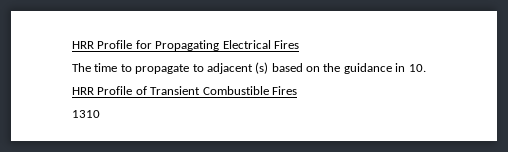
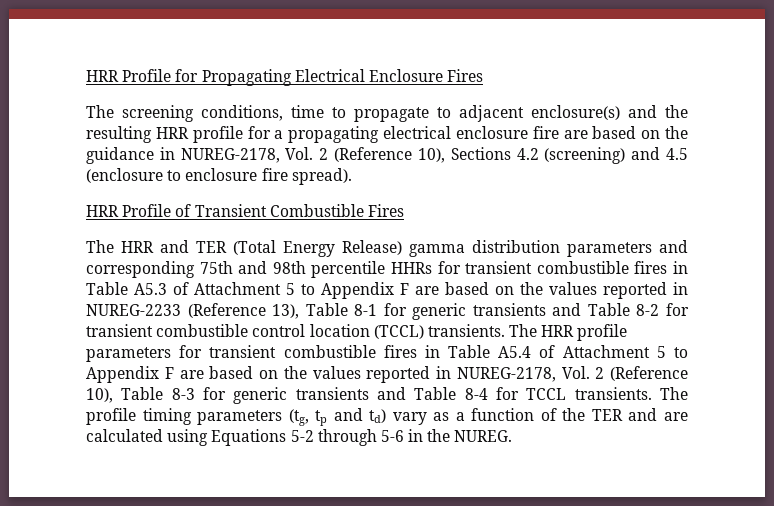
- HRR Profile for Propagating Electrical Fires
- The time to propagate to adjacent (s) based on the guidance in 10.
+ HRR Profile for Propagating Electrical Enclosure Fires
+ The screening conditions, time to propagate to adjacent enclosure(s) and the resulting HRR profile for a propagating electrical enclosure fire are based on the guidance in NUREG-2178, Vol. 2 (Reference 10), Sections 4.2 (screening) and 4.5 (enclosure to enclosure fire spread).
- 1310
+ The HRR and TER (Total Energy Release) gamma distribution parameters and corresponding 75th and 98th percentile HHRs for transient combustible fires in Table A5.3 of Attachment 5 to Appendix F are based on the values reported in NUREG-2233 (Reference 13), Table 8-1 for generic transients and Table 8-2 for transient combustible control location (TCCL) transients. The HRR profile parameters for transient combustible fires in Table A5.4 of Attachment 5 to Appendix F are based on the values reported in NUREG-2178, Vol. 2 (Reference 10), Table 8-3 for generic transients and Table 8-4 for TCCL transients. The profile timing parameters (tg, tp and td) vary as a function of the TER and are calculated using Equations 5-2 through 5-6 in the NUREG.

